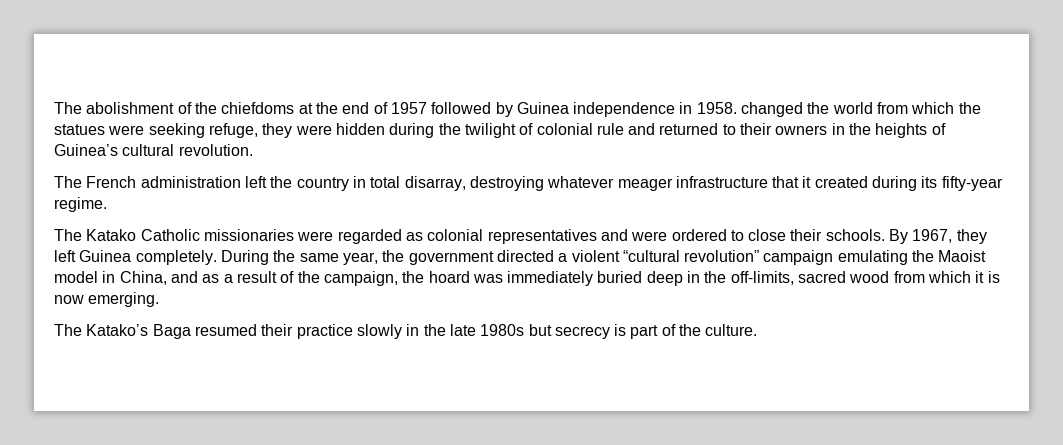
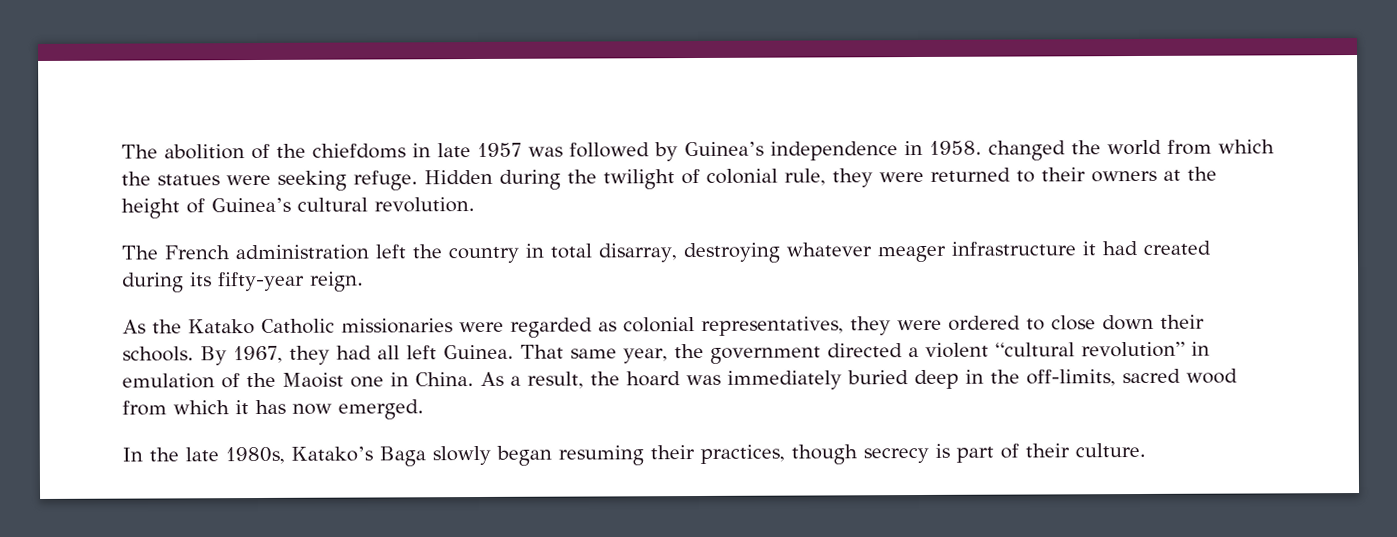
- The abolishment of the chiefdoms at the end of 1957 followed by Guinea independence in 1958. changed the world from which the statues were seeking refuge, they were hidden during the twilight of colonial rule and returned to their owners in the heights of Guinea’s cultural revolution.
+ The abolition of the chiefdoms in late 1957 was followed by Guinea’s independence in 1958. changed the world from which the statues were seeking refuge. Hidden during the twilight of colonial rule, they were returned to their owners at the height of Guinea’s cultural revolution.
- The French administration left the country in total disarray, destroying whatever meager infrastructure that it created during its fifty-year regime.
- The Katako Catholic missionaries were regarded as colonial representatives and were ordered to close their schools.
+ The French administration left the country in total disarray, destroying whatever meager infrastructure it had created during its fifty-year reign.
+ As the Katako Catholic missionaries were regarded as colonial representatives, they were ordered to close down their schools.
- By 1967, they left Guinea completely. During the same year, the government directed a violent “cultural revolution” campaign emulating the Maoist model in China, and as a result of the campaign, the hoard was immediately buried deep in the off-limits, sacred wood from which it is now emerging.
- The Katako’s Baga resumed their practice slowly in the late 1980s but secrecy is part of the culture.
+ By 1967, they had all left Guinea. That same year, the government directed a violent “cultural revolution” in emulation of the Maoist one in China. As a result, the hoard was immediately buried deep in the off-limits, sacred wood from which it has now emerged.
+ In the late 1980s, Katako’s Baga slowly began resuming their practices, though secrecy is part of their culture.

